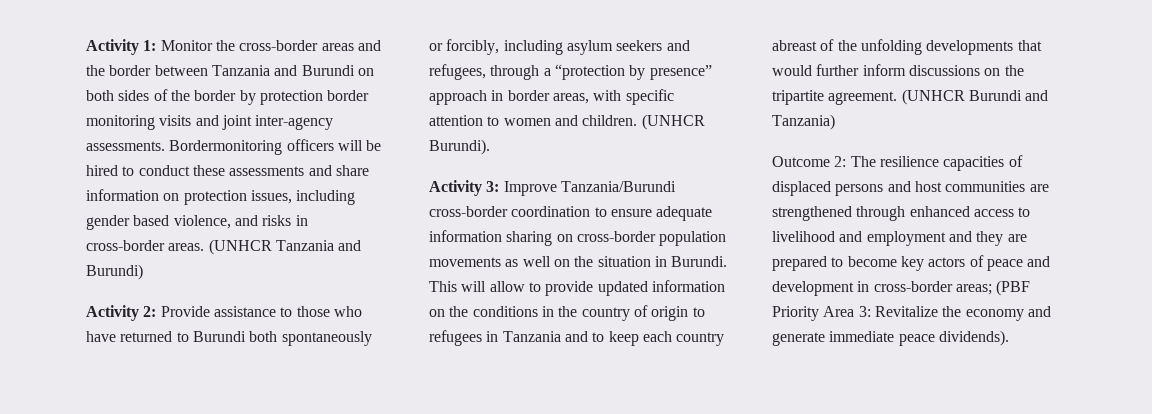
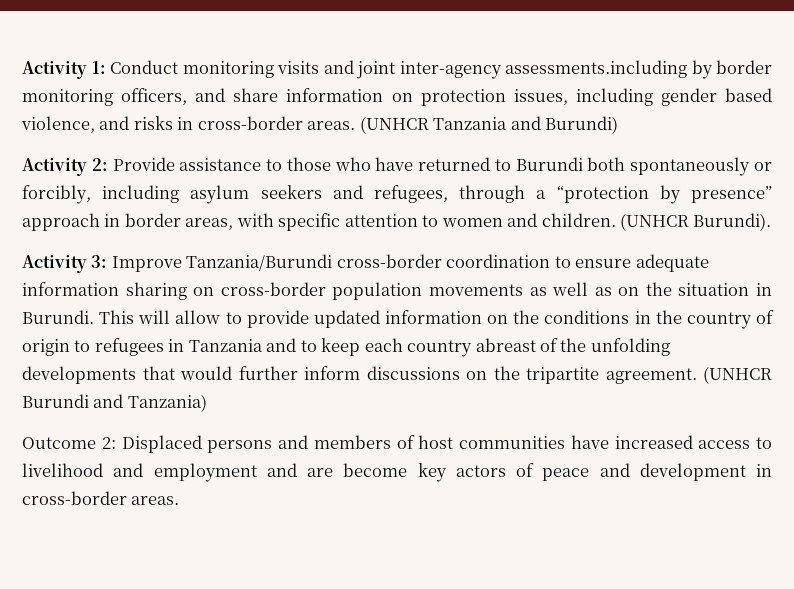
- Activity 1: Monitor the cross-border areas and the border between Tanzania and Burundi on both sides of the border by protection border monitoring visits and joint inter-agency assessments. Bordermonitoring officers will be hired to conduct these assessments and share information on protection issues, including gender based violence, and risks in cross-border areas.
+ Activity 1: Conduct monitoring visits and joint inter-agency assessments.including by border monitoring officers, and share information on protection issues, including gender based violence, and risks in cross-border areas.
- Activity 3: Improve Tanzania/Burundi cross-border coordination to ensure adequate information sharing on cross-border population movements as well on the situation in Burundi.
+ Activity 3: Improve Tanzania/Burundi cross-border coordination to ensure adequate information sharing on cross-border population movements as well as on the situation in Burundi.
- Outcome 2: The resilience capacities of displaced persons and host communities are strengthened through enhanced access to livelihood and employment and they are prepared to become key actors of peace and development in cross-border areas; (PBF Priority Area 3: Revitalize the economy and generate immediate peace dividends).
+ Outcome 2: Displaced persons and members of host communities have increased access to livelihood and employment and are become key actors of peace and development in cross-border areas.

